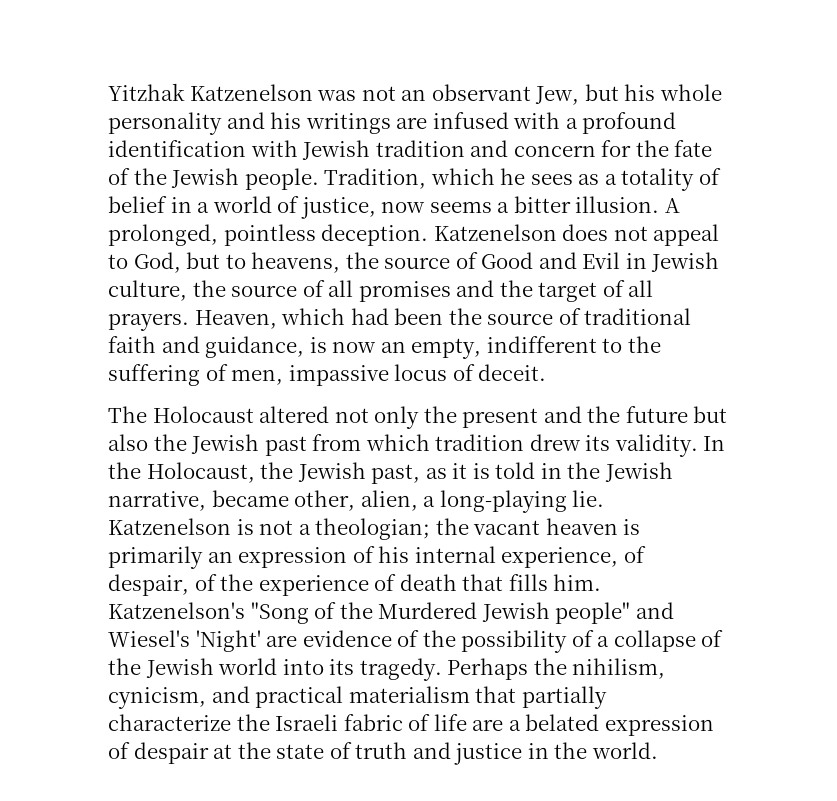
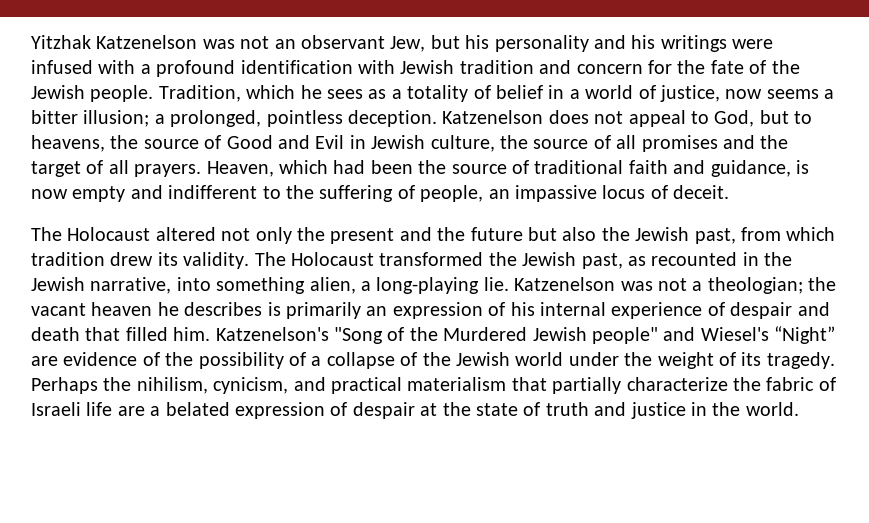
- Yitzhak Katzenelson was not an observant Jew, but his whole personality and his writings are infused with a profound identification with Jewish tradition and concern for the fate of the Jewish people.
+ Yitzhak Katzenelson was not an observant Jew, but his personality and his writings were infused with a profound identification with Jewish tradition and concern for the fate of the Jewish people.
- Tradition, which he sees as a totality of belief in a world of justice, now seems a bitter illusion. A prolonged, pointless deception.
+ Tradition, which he sees as a totality of belief in a world of justice, now seems a bitter illusion; a prolonged, pointless deception.
- Heaven, which had been the source of traditional faith and guidance, is now an empty, indifferent to the suffering of men, impassive locus of deceit.
+ Heaven, which had been the source of traditional faith and guidance, is now empty and indifferent to the suffering of people, an impassive locus of deceit.
- The Holocaust altered not only the present and the future but also the Jewish past from which tradition drew its validity.
+ The Holocaust altered not only the present and the future but also the Jewish past, from which tradition drew its validity.
- In the Holocaust, the Jewish past, as it is told in the Jewish narrative, became other, alien, a long-playing lie.
+ The Holocaust transformed the Jewish past, as recounted in the Jewish narrative, into something alien, a long-playing lie.
- Katzenelson is not a theologian; the vacant heaven is primarily an expression of his internal experience, of despair, of the experience of death that fills him.
+ Katzenelson was not a theologian; the vacant heaven he describes is primarily an expression of his internal experience of despair and death that filled him.
- Katzenelson's "Song of the Murdered Jewish people" and Wiesel's 'Night' are evidence of the possibility of a collapse of the Jewish world into its tragedy.
+ Katzenelson's "Song of the Murdered Jewish people" and Wiesel's “Night” are evidence of the possibility of a collapse of the Jewish world under the weight of its tragedy.
- Perhaps the nihilism, cynicism, and practical materialism that partially characterize the Israeli fabric of life are a belated expression of despair at the state of truth and justice in the world.
+ Perhaps the nihilism, cynicism, and practical materialism that partially characterize the fabric of Israeli life are a belated expression of despair at the state of truth and justice in the world.

